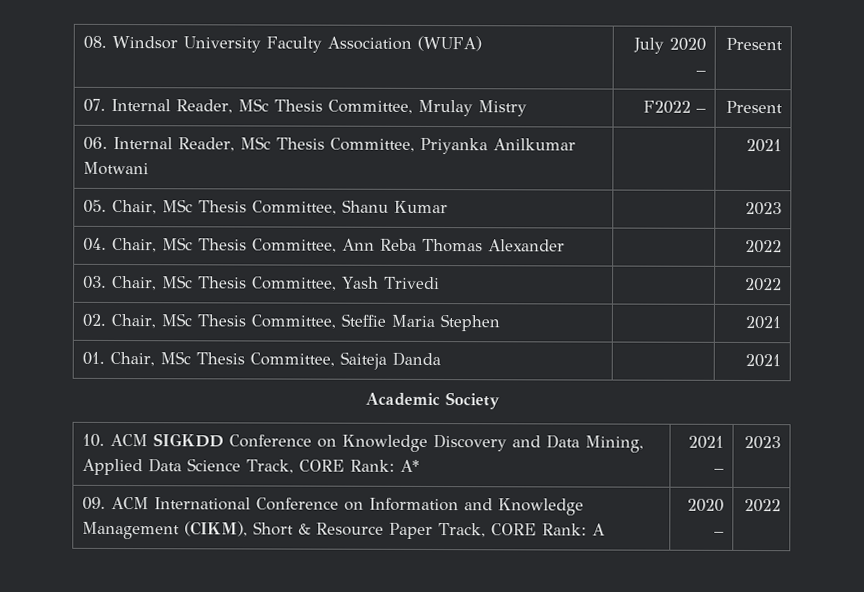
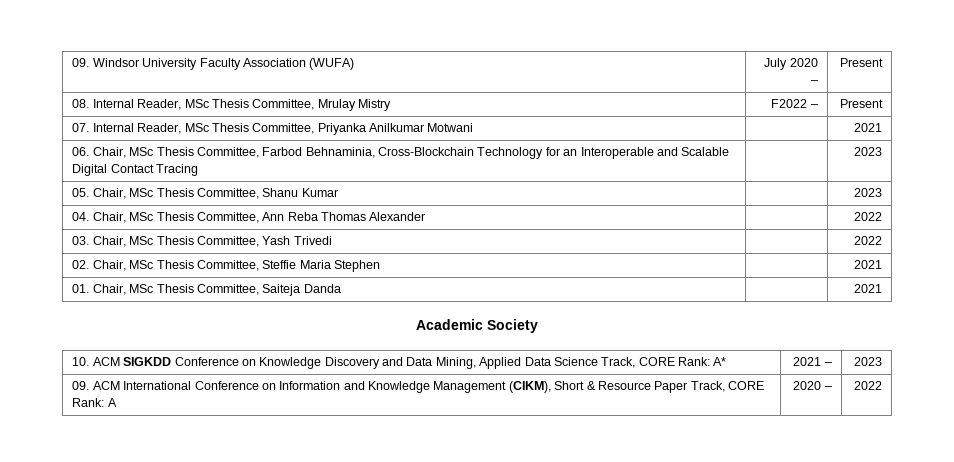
- 08. Windsor University Faculty Association (WUFA) | July 2020 – | Present
+ 09. Windsor University Faculty Association (WUFA) | July 2020 – | Present
- 07. Internal Reader, MSc Thesis Committee, Mrulay Mistry | F2022 – | Present
+ 08. Internal Reader, MSc Thesis Committee, Mrulay Mistry | F2022 – | Present
- 06. Internal Reader, MSc Thesis Committee, Priyanka Anilkumar Motwani | | 2021
+ 07. Internal Reader, MSc Thesis Committee, Priyanka Anilkumar Motwani | | 2021
+ 06. Chair, MSc Thesis Committee, Farbod Behnaminia, Cross-Blockchain Technology for an Interoperable and Scalable Digital Contact Tracing | | 2023

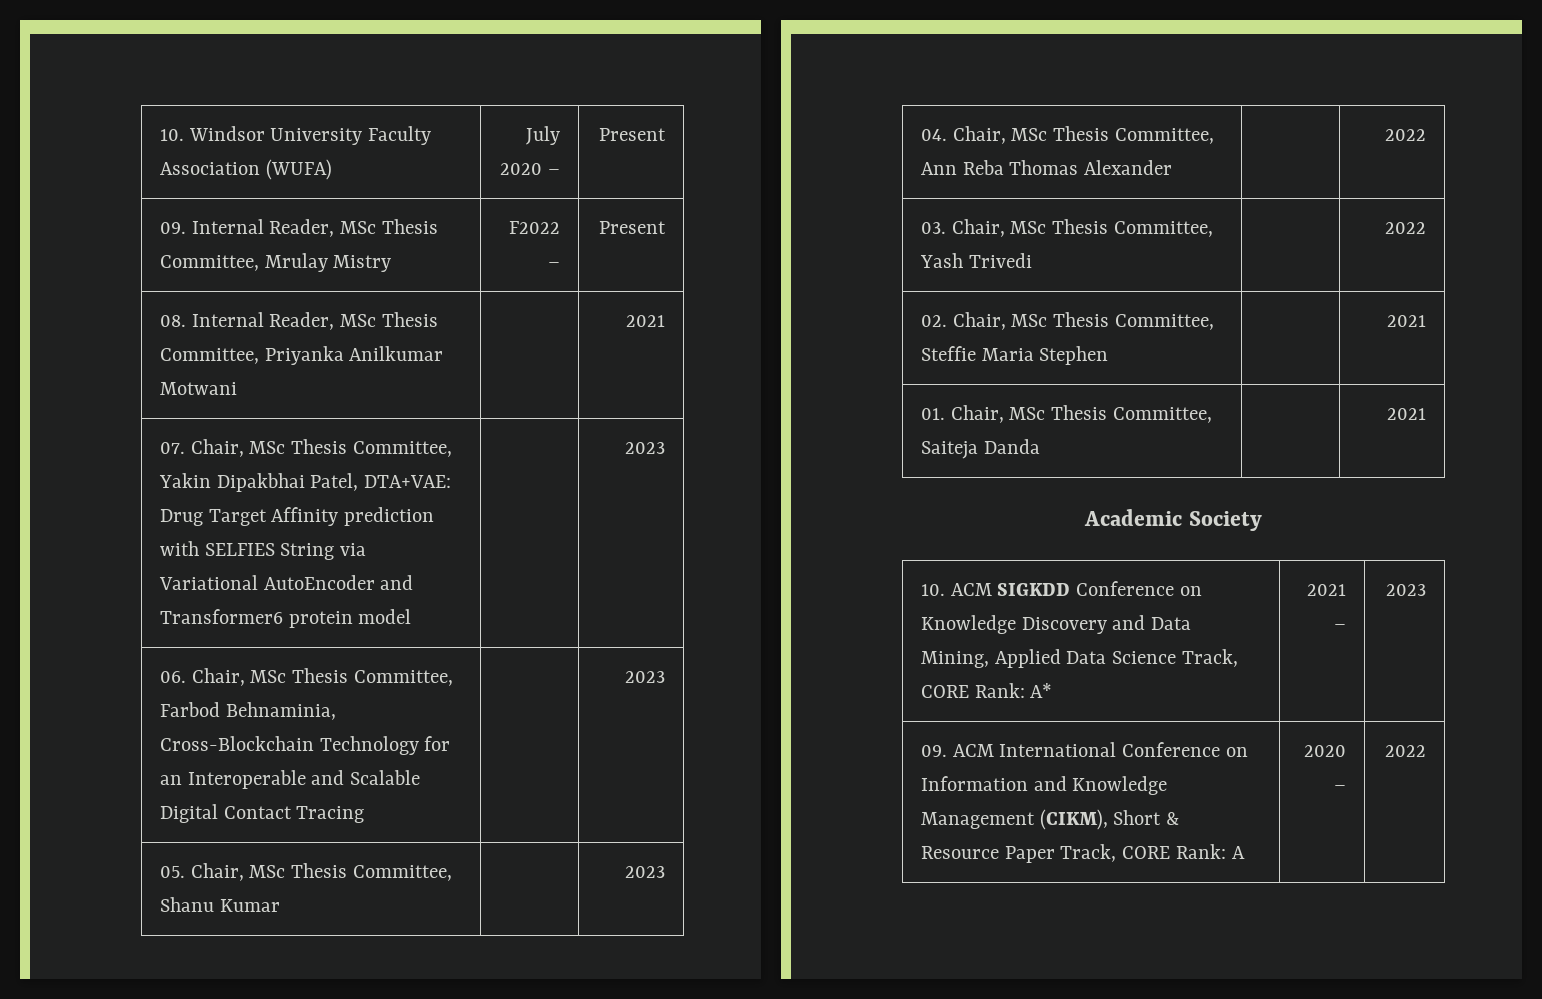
- 09. Windsor University Faculty Association (WUFA) | July 2020 – | Present
+ 10. Windsor University Faculty Association (WUFA) | July 2020 – | Present
- 08. Internal Reader, MSc Thesis Committee, Mrulay Mistry | F2022 – | Present
+ 09. Internal Reader, MSc Thesis Committee, Mrulay Mistry | F2022 – | Present
- 07. Internal Reader, MSc Thesis Committee, Priyanka Anilkumar Motwani | | 2021
+ 08. Internal Reader, MSc Thesis Committee, Priyanka Anilkumar Motwani | | 2021
+ 07. Chair, MSc Thesis Committee, Yakin Dipakbhai Patel, DTA+VAE: Drug Target Affinity prediction with SELFIES String via Variational AutoEncoder and Transformer6 protein model | | 2023

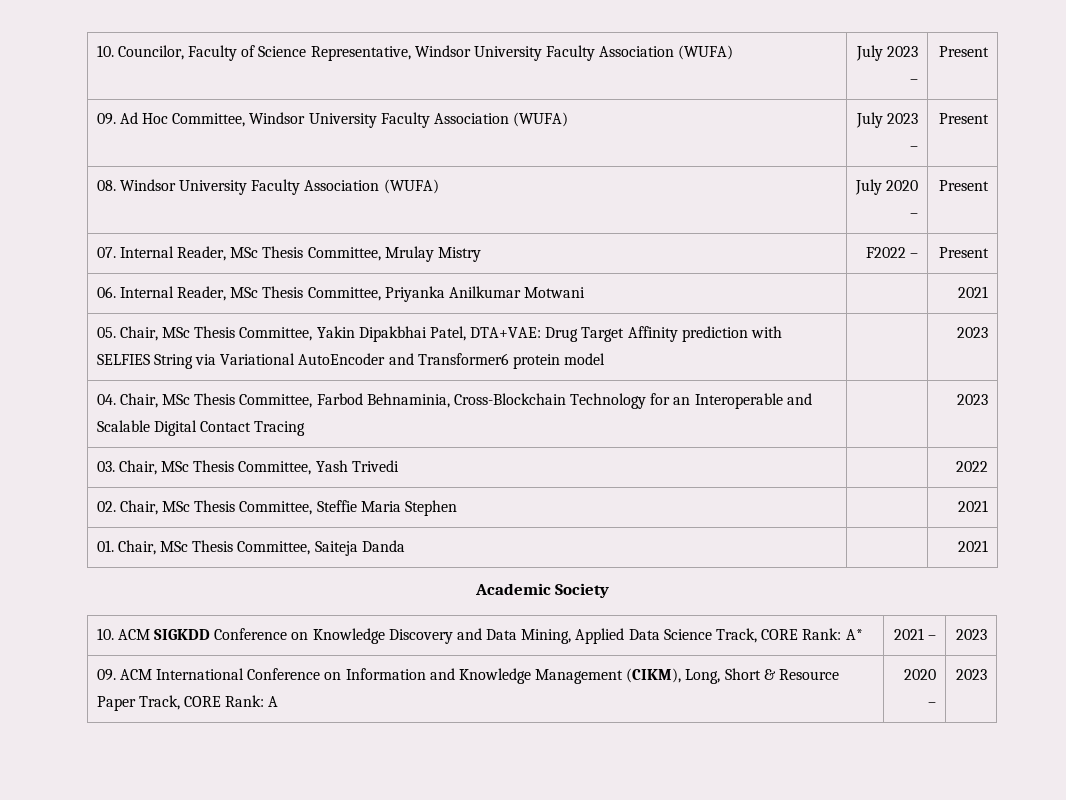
- 10. Windsor University Faculty Association (WUFA) | July 2020 – | Present
+ 10. Councilor, Faculty of Science Representative, Windsor University Faculty Association (WUFA) | July 2023 – | Present
+ 09. Ad Hoc Committee, Windsor University Faculty Association (WUFA) | July 2023 – | Present
+ 08. Windsor University Faculty Association (WUFA) | July 2020 – | Present
- 09. Internal Reader, MSc Thesis Committee, Mrulay Mistry | F2022 – | Present
+ 07. Internal Reader, MSc Thesis Committee, Mrulay Mistry | F2022 – | Present
- 08. Internal Reader, MSc Thesis Committee, Priyanka Anilkumar Motwani | | 2021
+ 06. Internal Reader, MSc Thesis Committee, Priyanka Anilkumar Motwani | | 2021
- 07. Chair, MSc Thesis Committee, Yakin Dipakbhai Patel, DTA+VAE: Drug Target Affinity prediction with SELFIES String via Variational AutoEncoder and Transformer6 protein model | | 2023
+ 05. Chair, MSc Thesis Committee, Yakin Dipakbhai Patel, DTA+VAE: Drug Target Affinity prediction with SELFIES String via Variational AutoEncoder and Transformer6 protein model | | 2023
- 06. Chair, MSc Thesis Committee, Farbod Behnaminia, Cross-Blockchain Technology for an Interoperable and Scalable Digital Contact Tracing | | 2023
+ 04. Chair, MSc Thesis Committee, Farbod Behnaminia, Cross-Blockchain Technology for an Interoperable and Scalable Digital Contact Tracing | | 2023
- 05. Chair, MSc Thesis Committee, Shanu Kumar | | 2023
- 04. Chair, MSc Thesis Committee, Ann Reba Thomas Alexander | | 2022
- 09. ACM International Conference on Information and Knowledge Management (CIKM), Short & Resource Paper Track, CORE Rank: A | 2020 – | 2022
+ 09. ACM International Conference on Information and Knowledge Management (CIKM), Long, Short & Resource Paper Track, CORE Rank: A | 2020 – | 2023

